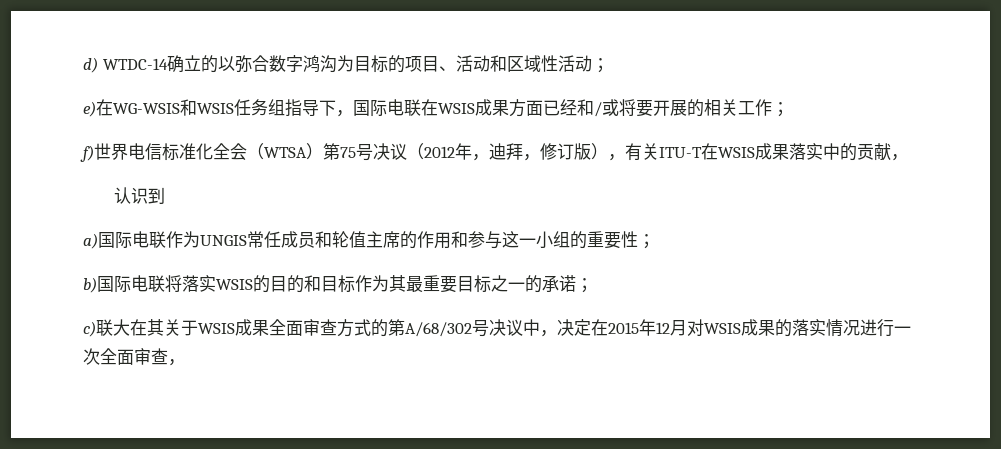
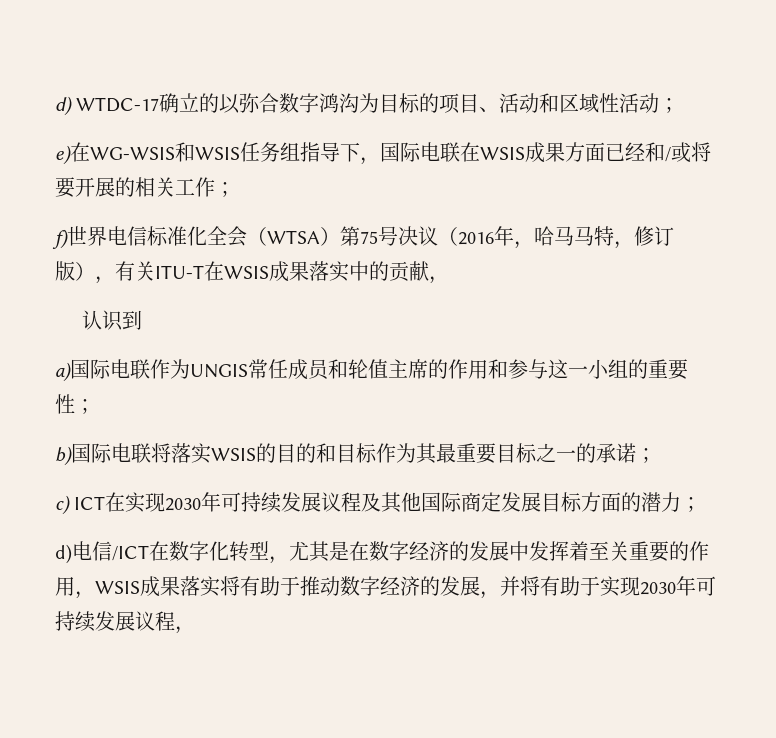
- d) WTDC-14确立的以弥合数字鸿沟为目标的项目、活动和区域性活动；
+ d) WTDC-17确立的以弥合数字鸿沟为目标的项目、活动和区域性活动；
- f)世界电信标准化全会（WTSA）第75号决议（2012年，迪拜，修订版），有关ITU-T在WSIS成果落实中的贡献，
+ f)世界电信标准化全会（WTSA）第75号决议（2016年，哈马马特，修订版），有关ITU-T在WSIS成果落实中的贡献，
- c)联大在其关于WSIS成果全面审查方式的第A/68/302号决议中，决定在2015年12月对WSIS成果的落实情况进行一次全面审查，
+ c) ICT在实现2030年可持续发展议程及其他国际商定发展目标方面的潜力；
+ d)电信/ICT在数字化转型，尤其是在数字经济的发展中发挥着至关重要的作用，WSIS成果落实将有助于推动数字经济的发展，并将有助于实现2030年可持续发展议程，

